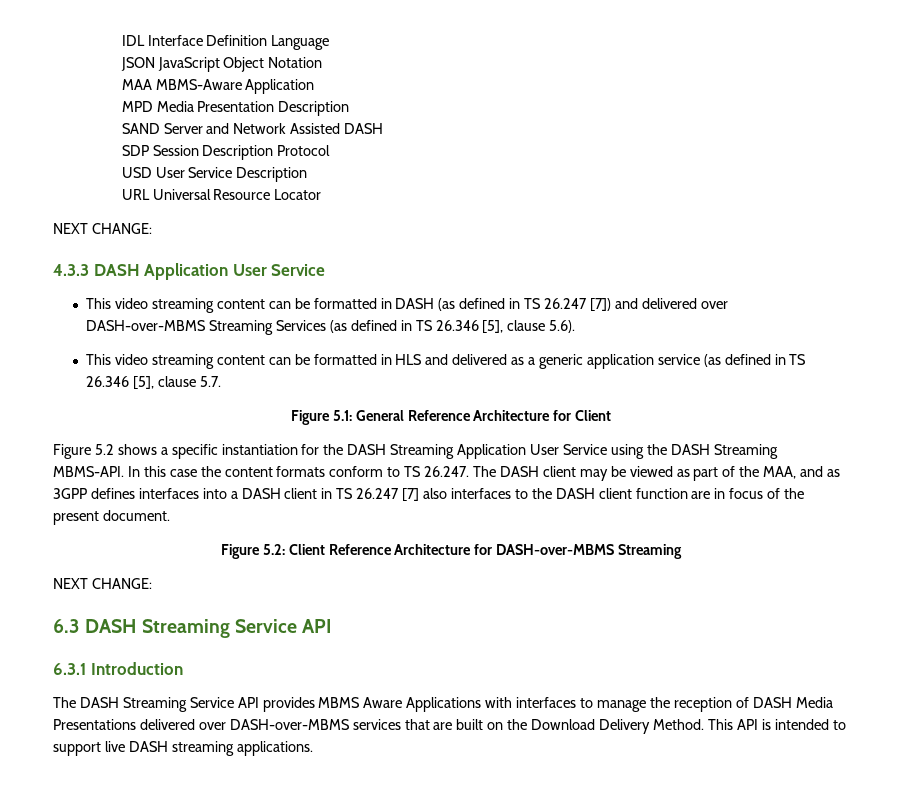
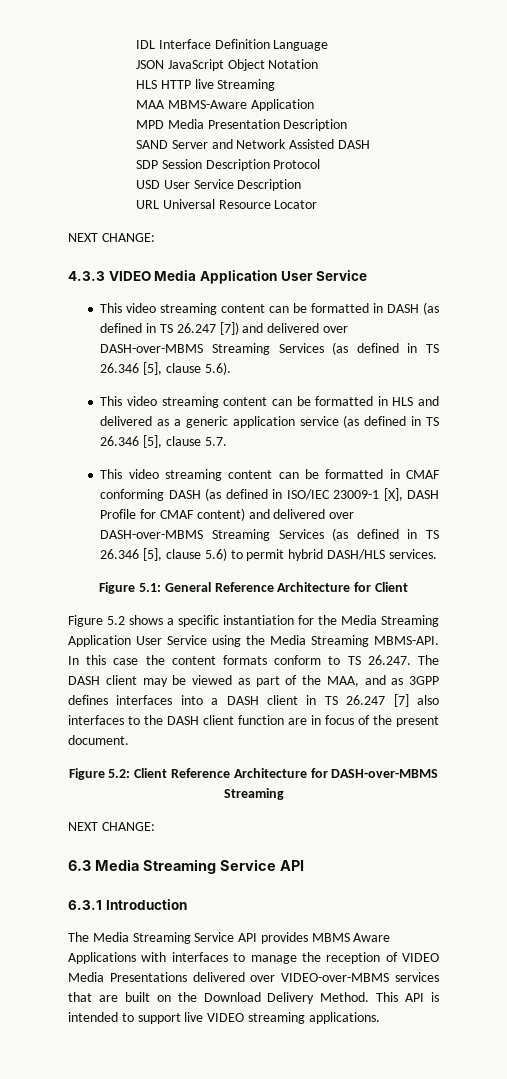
+ HLS HTTP live Streaming
- 4.3.3 DASH Application User Service
+ 4.3.3 VIDEO Media Application User Service
+ This video streaming content can be formatted in CMAF conforming DASH (as defined in ISO/IEC 23009-1 [X], DASH Profile for CMAF content) and delivered over DASH-over-MBMS Streaming Services (as defined in TS 26.346 [5], clause 5.6) to permit hybrid DASH/HLS services.
- Figure 5.2 shows a specific instantiation for the DASH Streaming Application User Service using the DASH Streaming MBMS-API.
+ Figure 5.2 shows a specific instantiation for the Media Streaming Application User Service using the Media Streaming MBMS-API.
- 6.3 DASH Streaming Service API
+ 6.3 Media Streaming Service API
- The DASH Streaming Service API provides MBMS Aware Applications with interfaces to manage the reception of DASH Media Presentations delivered over DASH-over-MBMS services that are built on the Download Delivery Method.
+ The Media Streaming Service API provides MBMS Aware Applications with interfaces to manage the reception of VIDEO Media Presentations delivered over VIDEO-over-MBMS services that are built on the Download Delivery Method.
- This API is intended to support live DASH streaming applications.
+ This API is intended to support live VIDEO streaming applications.

